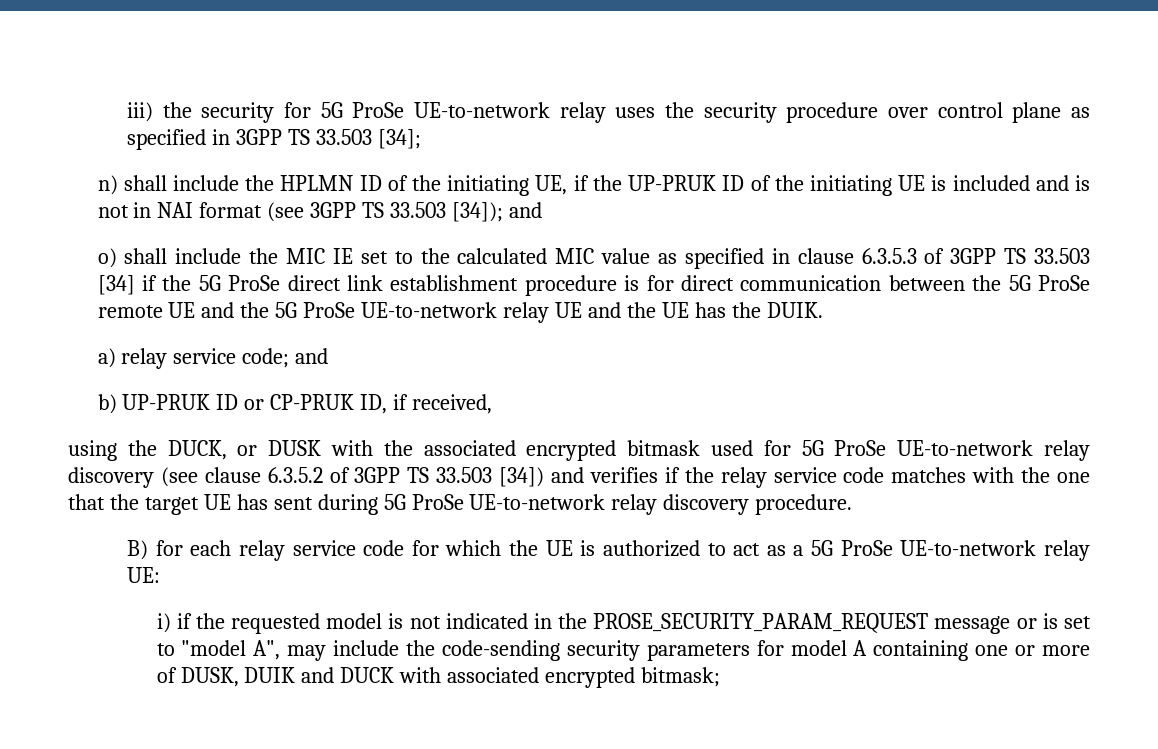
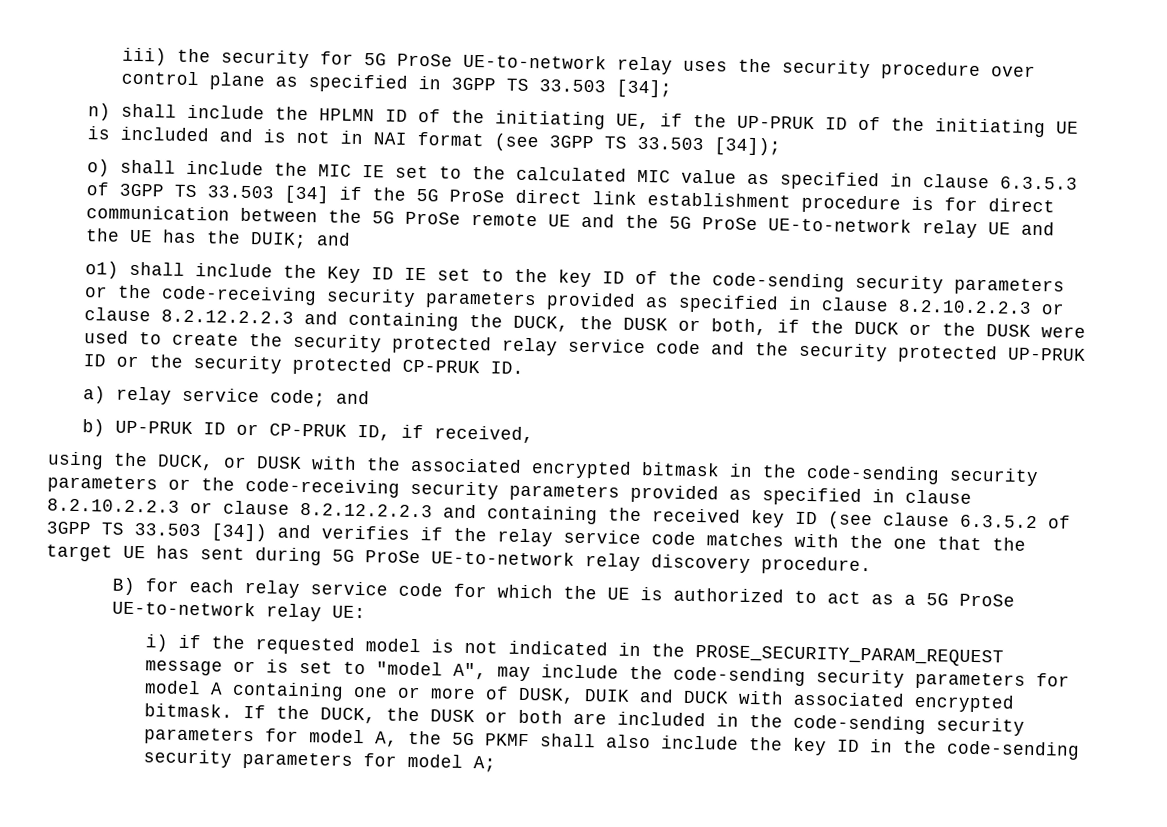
- n) shall include the HPLMN ID of the initiating UE, if the UP-PRUK ID of the initiating UE is included and is not in NAI format (see 3GPP TS 33.503 [34]); and
+ n) shall include the HPLMN ID of the initiating UE, if the UP-PRUK ID of the initiating UE is included and is not in NAI format (see 3GPP TS 33.503 [34]);
- o) shall include the MIC IE set to the calculated MIC value as specified in clause 6.3.5.3 of 3GPP TS 33.503 [34] if the 5G ProSe direct link establishment procedure is for direct communication between the 5G ProSe remote UE and the 5G ProSe UE-to-network relay UE and the UE has the DUIK.
+ o) shall include the MIC IE set to the calculated MIC value as specified in clause 6.3.5.3 of 3GPP TS 33.503 [34] if the 5G ProSe direct link establishment procedure is for direct communication between the 5G ProSe remote UE and the 5G ProSe UE-to-network relay UE and the UE has the DUIK; and
+ o1) shall include the Key ID IE set to the key ID of the code-sending security parameters or the code-receiving security parameters provided as specified in clause 8.2.10.2.2.3 or clause 8.2.12.2.2.3 and containing the DUCK, the DUSK or both, if the DUCK or the DUSK were used to create the security protected relay service code and the security protected UP-PRUK ID or the security protected CP-PRUK ID.
- using the DUCK, or DUSK with the associated encrypted bitmask used for 5G ProSe UE-to-network relay discovery (see clause 6.3.5.2 of 3GPP TS 33.503 [34]) and verifies if the relay service code matches with the one that the target UE has sent during 5G ProSe UE-to-network relay discovery procedure.
+ using the DUCK, or DUSK with the associated encrypted bitmask in the code-sending security parameters or the code-receiving security parameters provided as specified in clause 8.2.10.2.2.3 or clause 8.2.12.2.2.3 and containing the received key ID (see clause 6.3.5.2 of 3GPP TS 33.503 [34]) and verifies if the relay service code matches with the one that the target UE has sent during 5G ProSe UE-to-network relay discovery procedure.
- i) if the requested model is not indicated in the PROSE_SECURITY_PARAM_REQUEST message or is set to "model A", may include the code-sending security parameters for model A containing one or more of DUSK, DUIK and DUCK with associated encrypted bitmask;
+ i) if the requested model is not indicated in the PROSE_SECURITY_PARAM_REQUEST message or is set to "model A", may include the code-sending security parameters for model A containing one or more of DUSK, DUIK and DUCK with associated encrypted bitmask. If the DUCK, the DUSK or both are included in the code-sending security parameters for model A, the 5G PKMF shall also include the key ID in the code-sending security parameters for model A;

